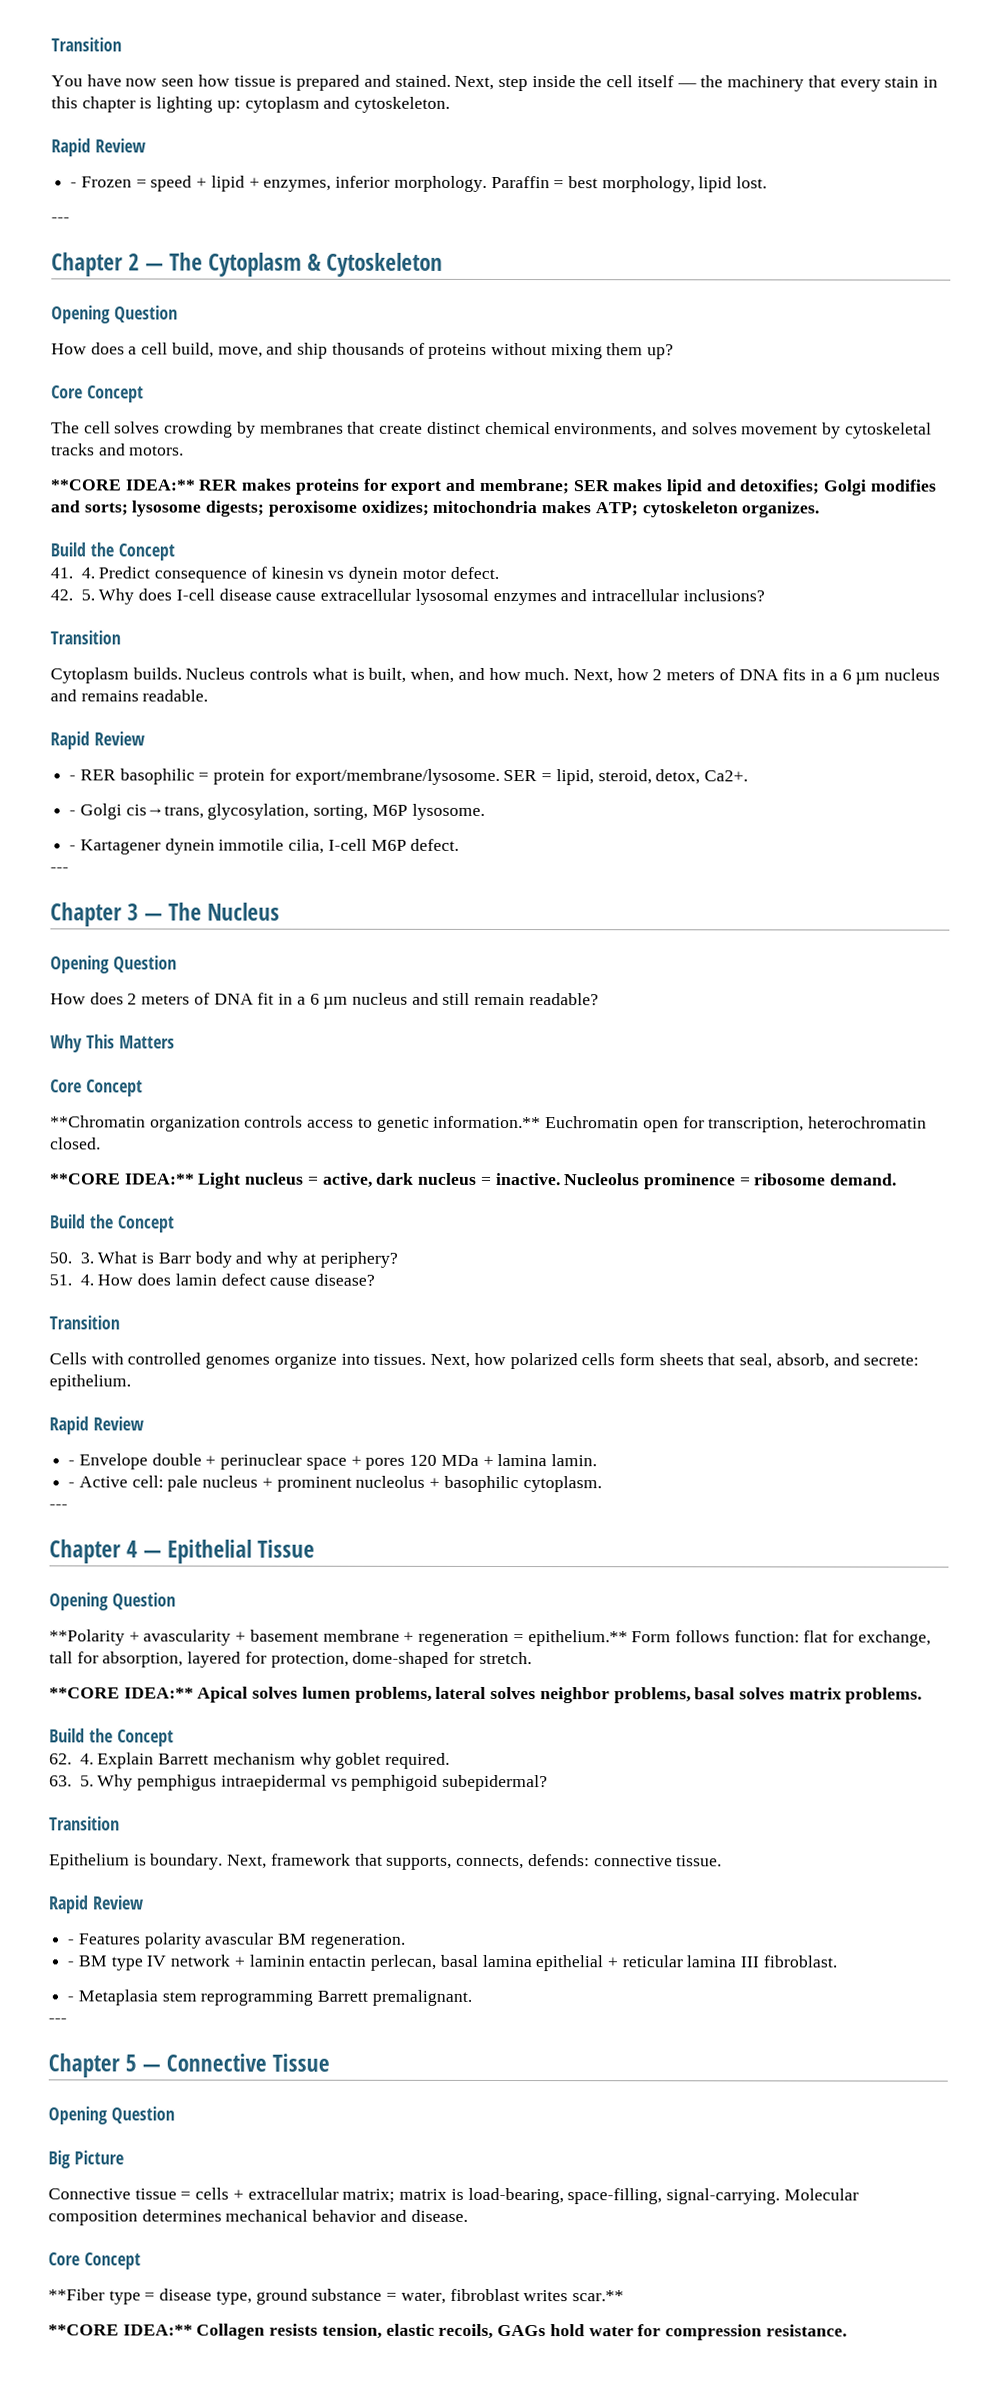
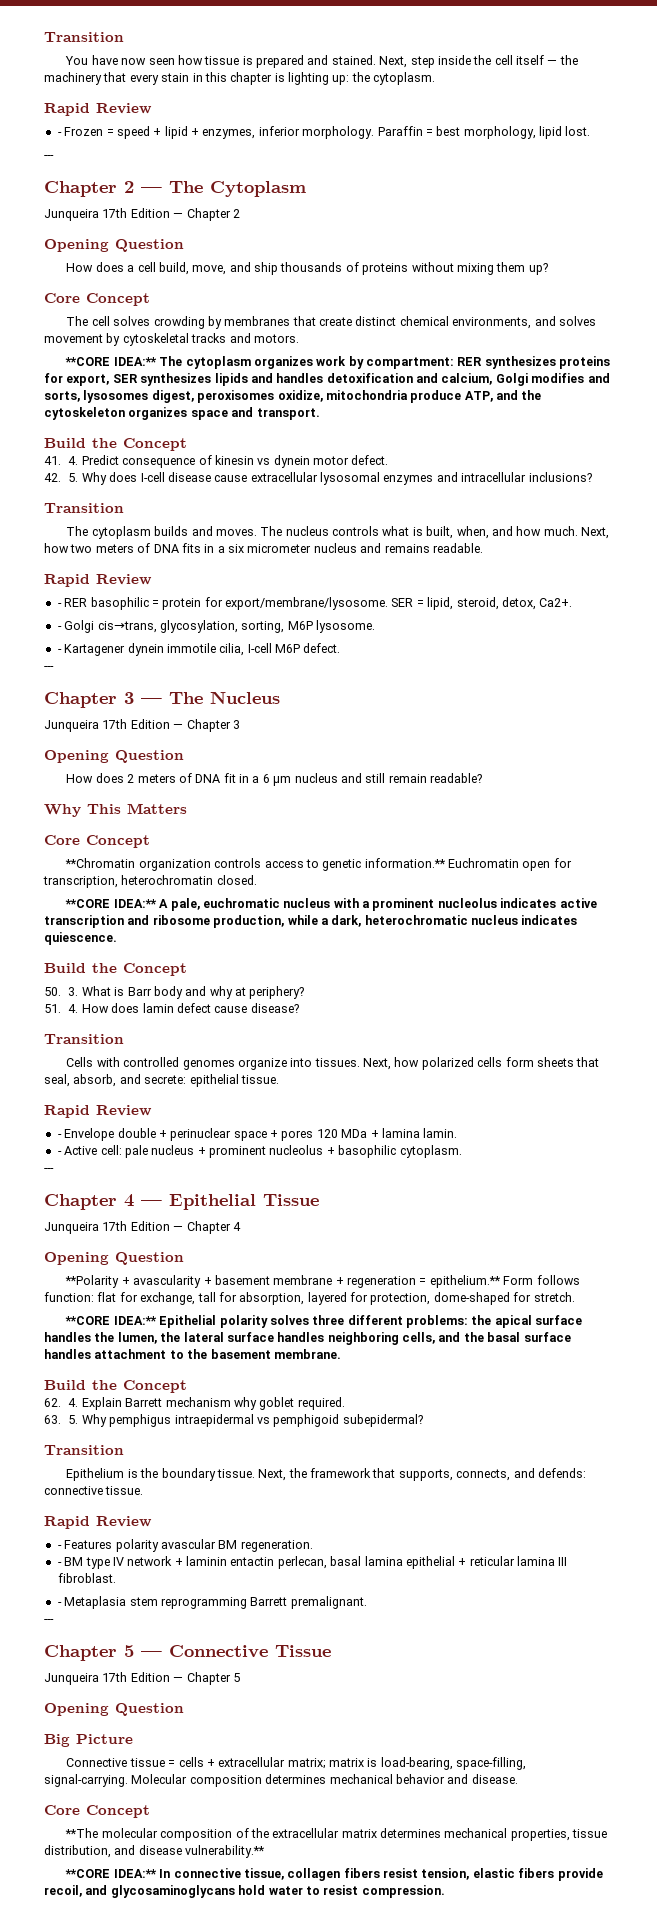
- Next, step inside the cell itself — the machinery that every stain in this chapter is lighting up: cytoplasm and cytoskeleton.
+ Next, step inside the cell itself — the machinery that every stain in this chapter is lighting up: the cytoplasm.
- Chapter 2 — The Cytoplasm & Cytoskeleton
+ Chapter 2 — The Cytoplasm
+ Junqueira 17th Edition — Chapter 2
- **CORE IDEA:** RER makes proteins for export and membrane; SER makes lipid and detoxifies; Golgi modifies and sorts; lysosome digests; peroxisome oxidizes; mitochondria makes ATP; cytoskeleton organizes.
+ **CORE IDEA:** The cytoplasm organizes work by compartment: RER synthesizes proteins for export, SER synthesizes lipids and handles detoxification and calcium, Golgi modifies and sorts, lysosomes digest, peroxisomes oxidize, mitochondria produce ATP, and the cytoskeleton organizes space and transport.
- Cytoplasm builds. Nucleus controls what is built, when, and how much.
+ The cytoplasm builds and moves. The nucleus controls what is built, when, and how much.
- Next, how 2 meters of DNA fits in a 6 µm nucleus and remains readable.
+ Next, how two meters of DNA fits in a six micrometer nucleus and remains readable.
+ Junqueira 17th Edition — Chapter 3
- **CORE IDEA:** Light nucleus = active, dark nucleus = inactive. Nucleolus prominence = ribosome demand.
+ **CORE IDEA:** A pale, euchromatic nucleus with a prominent nucleolus indicates active transcription and ribosome production, while a dark, heterochromatic nucleus indicates quiescence.
- Next, how polarized cells form sheets that seal, absorb, and secrete: epithelium.
+ Next, how polarized cells form sheets that seal, absorb, and secrete: epithelial tissue.
+ Junqueira 17th Edition — Chapter 4
- **CORE IDEA:** Apical solves lumen problems, lateral solves neighbor problems, basal solves matrix problems.
+ **CORE IDEA:** Epithelial polarity solves three different problems: the apical surface handles the lumen, the lateral surface handles neighboring cells, and the basal surface handles attachment to the basement membrane.
- Epithelium is boundary. Next, framework that supports, connects, defends: connective tissue.
+ Epithelium is the boundary tissue. Next, the framework that supports, connects, and defends: connective tissue.
+ Junqueira 17th Edition — Chapter 5
- **Fiber type = disease type, ground substance = water, fibroblast writes scar.**
- **CORE IDEA:** Collagen resists tension, elastic recoils, GAGs hold water for compression resistance.
+ **The molecular composition of the extracellular matrix determines mechanical properties, tissue distribution, and disease vulnerability.**
+ **CORE IDEA:** In connective tissue, collagen fibers resist tension, elastic fibers provide recoil, and glycosaminoglycans hold water to resist compression.

